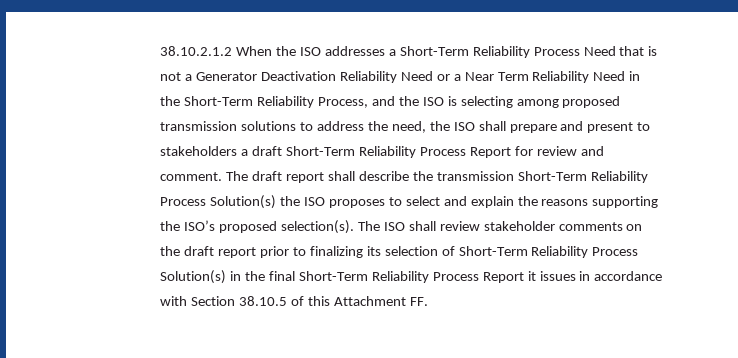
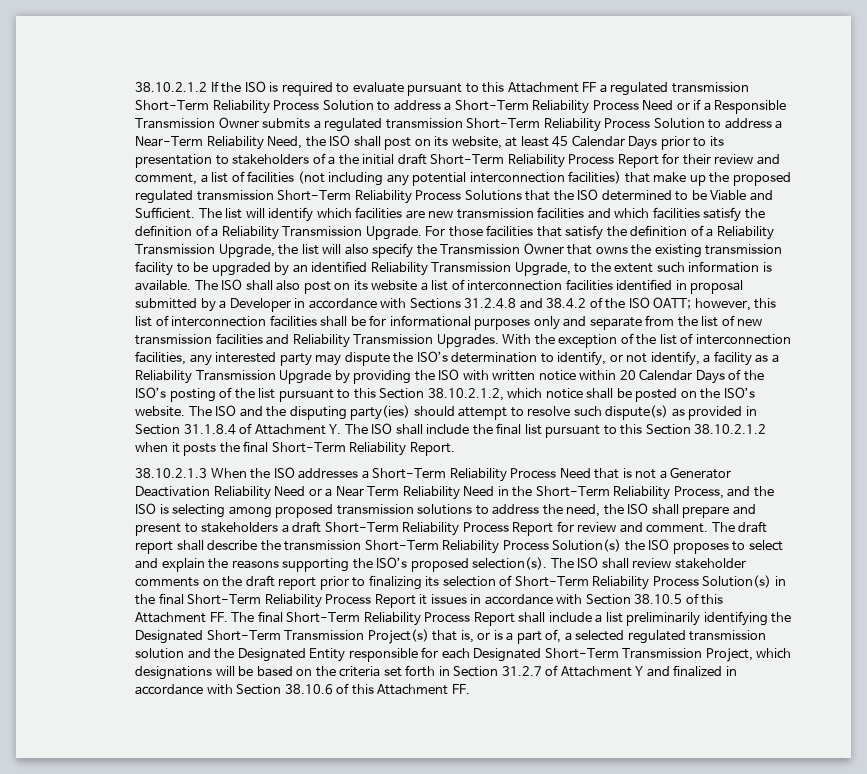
- 38.10.2.1.2 When the ISO addresses a Short-Term Reliability Process Need that is not a Generator Deactivation Reliability Need or a Near Term Reliability Need in the Short-Term Reliability Process, and the ISO is selecting among proposed transmission solutions to address the need, the ISO shall prepare and present to stakeholders a draft Short-Term Reliability Process Report for review and comment.
+ 38.10.2.1.2 If the ISO is required to evaluate pursuant to this Attachment FF a regulated transmission Short-Term Reliability Process Solution to address a Short-Term Reliability Process Need or if a Responsible Transmission Owner submits a regulated transmission Short-Term Reliability Process Solution to address a Near-Term Reliability Need, the ISO shall post on its website, at least 45 Calendar Days prior to its presentation to stakeholders of a the initial draft Short-Term Reliability Process Report for their review and comment, a list of facilities (not including any potential interconnection facilities) that make up the proposed regulated transmission Short-Term Reliability Process Solutions that the ISO determined to be Viable and Sufficient. The list will identify which facilities are new transmission facilities and which facilities satisfy the definition of a Reliability Transmission Upgrade. For those facilities that satisfy the definition of a Reliability Transmission Upgrade, the list will also specify the Transmission Owner that owns the existing transmission facility to be upgraded by an identified Reliability Transmission Upgrade, to the extent such information is available. The ISO shall also post on its website a list of interconnection facilities identified in proposal submitted by a Developer in accordance with Sections 31.2.4.8 and 38.4.2 of the ISO OATT; however, this list of interconnection facilities shall be for informational purposes only and separate from the list of new transmission facilities and Reliability Transmission Upgrades. With the exception of the list of interconnection facilities, any interested party may dispute the ISO’s determination to identify, or not identify, a facility as a Reliability Transmission Upgrade by providing the ISO with written notice within 20 Calendar Days of the ISO’s posting of the list pursuant to this Section 38.10.2.1.2, which notice shall be posted on the ISO’s website. The ISO and the disputing party(ies) should attempt to resolve such dispute(s) as provided in Section 31.1.8.4 of Attachment Y. The ISO shall include the final list pursuant to this Section 38.10.2.1.2 when it posts the final Short-Term Reliability Report.
+ 38.10.2.1.3 When the ISO addresses a Short-Term Reliability Process Need that is not a Generator Deactivation Reliability Need or a Near Term Reliability Need in the Short-Term Reliability Process, and the ISO is selecting among proposed transmission solutions to address the need, the ISO shall prepare and present to stakeholders a draft Short-Term Reliability Process Report for review and comment.
- The ISO shall review stakeholder comments on the draft report prior to finalizing its selection of Short-Term Reliability Process Solution(s) in the final Short-Term Reliability Process Report it issues in accordance with Section 38.10.5 of this Attachment FF.
+ The ISO shall review stakeholder comments on the draft report prior to finalizing its selection of Short-Term Reliability Process Solution(s) in the final Short-Term Reliability Process Report it issues in accordance with Section 38.10.5 of this Attachment FF. The final Short-Term Reliability Process Report shall include a list preliminarily identifying the Designated Short-Term Transmission Project(s) that is, or is a part of, a selected regulated transmission solution and the Designated Entity responsible for each Designated Short-Term Transmission Project, which designations will be based on the criteria set forth in Section 31.2.7 of Attachment Y and finalized in accordance with Section 38.10.6 of this Attachment FF.

